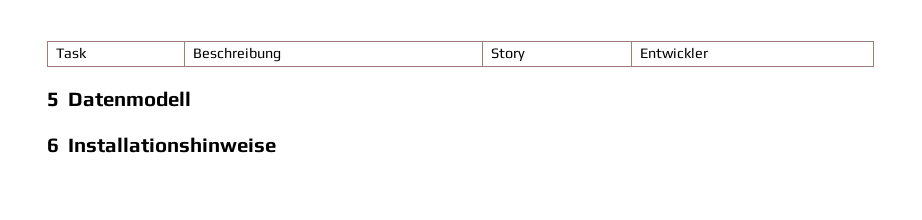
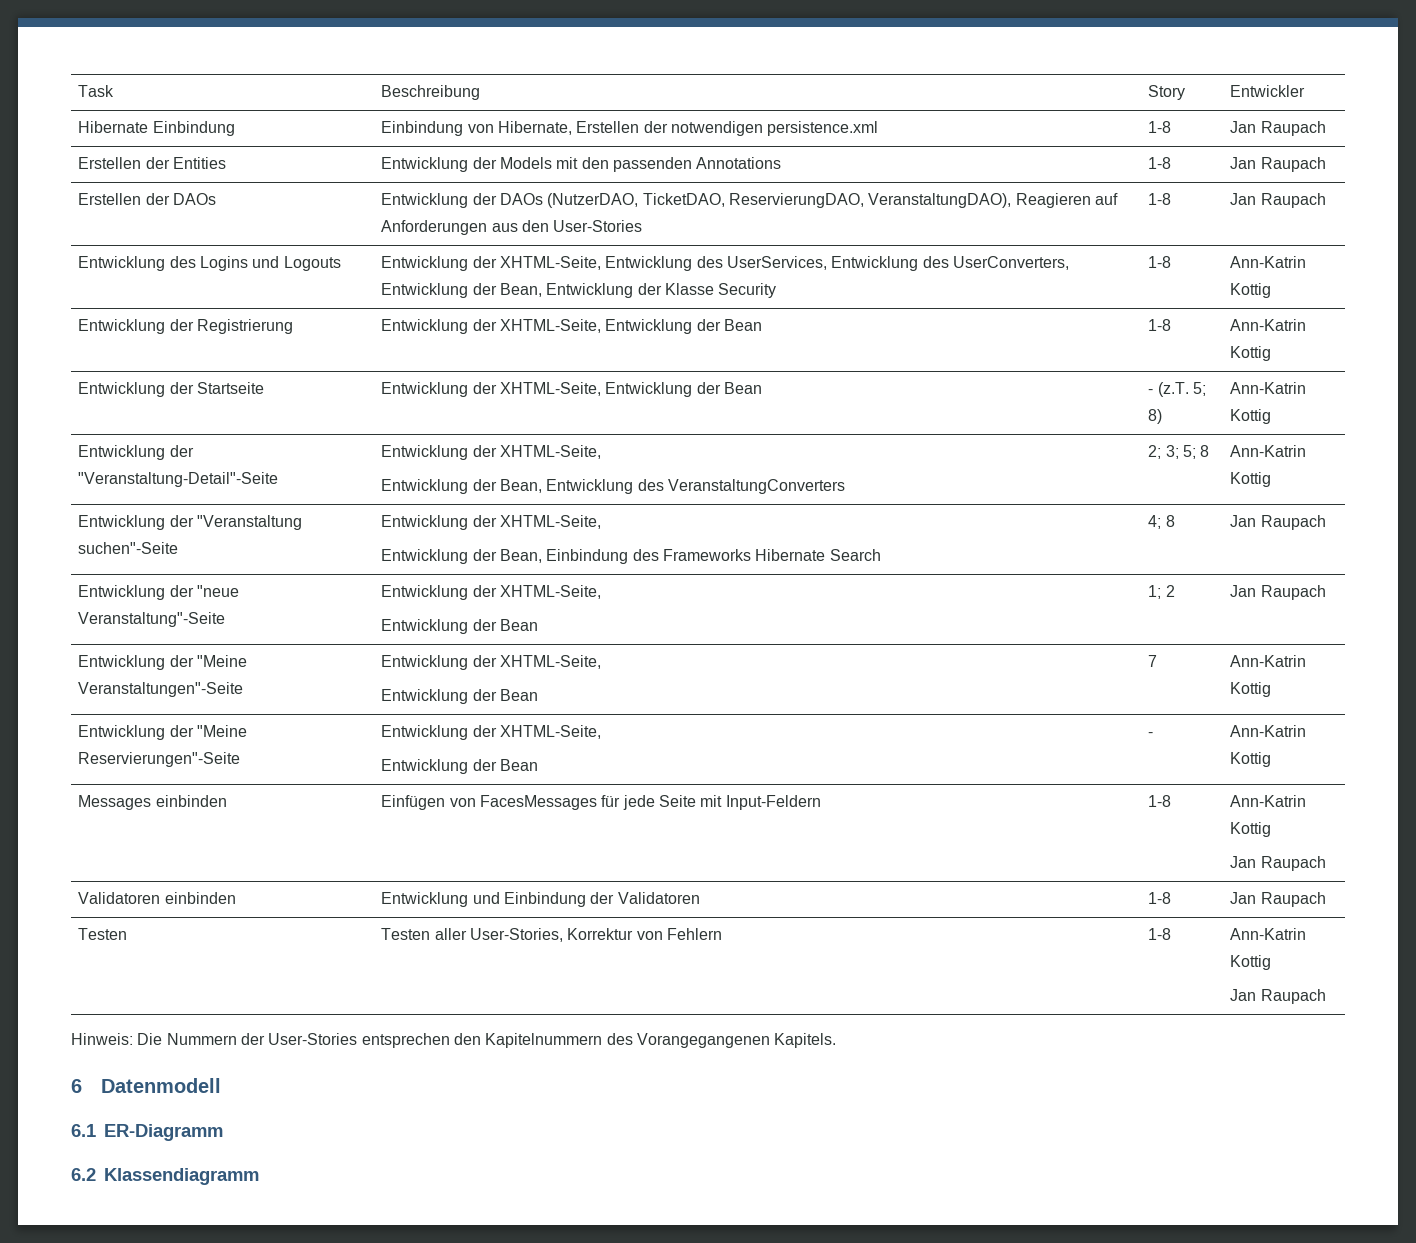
- 5 Datenmodell
- 6 Installationshinweise
+ Hibernate Einbindung | Einbindung von Hibernate, Erstellen der notwendigen persistence.xml | 1-8 | Jan Raupach
+ Erstellen der Entities | Entwicklung der Models mit den passenden Annotations | 1-8 | Jan Raupach
+ Erstellen der DAOs | Entwicklung der DAOs (NutzerDAO, TicketDAO, ReservierungDAO, VeranstaltungDAO), Reagieren auf Anforderungen aus den User-Stories | 1-8 | Jan Raupach
+ Entwicklung des Logins und Logouts | Entwicklung der XHTML-Seite, Entwicklung des UserServices, Entwicklung des UserConverters, Entwicklung der Bean, Entwicklung der Klasse Security | 1-8 | Ann-Katrin Kottig
+ Entwicklung der Registrierung | Entwicklung der XHTML-Seite, Entwicklung der Bean | 1-8 | Ann-Katrin Kottig
+ Entwicklung der Startseite | Entwicklung der XHTML-Seite, Entwicklung der Bean | - (z.T. 5; 8) | Ann-Katrin Kottig
+ Entwicklung der "Veranstaltung-Detail"-Seite | Entwicklung der XHTML-Seite,
+ Entwicklung der Bean, Entwicklung des VeranstaltungConverters | 2; 3; 5; 8 | Ann-Katrin Kottig
+ Entwicklung der "Veranstaltung suchen"-Seite | Entwicklung der XHTML-Seite,
+ Entwicklung der Bean, Einbindung des Frameworks Hibernate Search | 4; 8 | Jan Raupach
+ Entwicklung der "neue Veranstaltung"-Seite | Entwicklung der XHTML-Seite,
+ Entwicklung der Bean | 1; 2 | Jan Raupach
+ Entwicklung der "Meine Veranstaltungen"-Seite | Entwicklung der XHTML-Seite,
+ Entwicklung der Bean | 7 | Ann-Katrin Kottig
+ Entwicklung der "Meine Reservierungen"-Seite | Entwicklung der XHTML-Seite,
+ Entwicklung der Bean | - | Ann-Katrin Kottig
+ Messages einbinden | Einfügen von FacesMessages für jede Seite mit Input-Feldern | 1-8 | Ann-Katrin Kottig
+ Jan Raupach
+ Validatoren einbinden | Entwicklung und Einbindung der Validatoren | 1-8 | Jan Raupach
+ Testen | Testen aller User-Stories, Korrektur von Fehlern | 1-8 | Ann-Katrin Kottig
+ Jan Raupach
+ Hinweis: Die Nummern der User-Stories entsprechen den Kapitelnummern des Vorangegangenen Kapitels.
+ 6 Datenmodell
+ 6.1 ER-Diagramm
+ 6.2 Klassendiagramm

